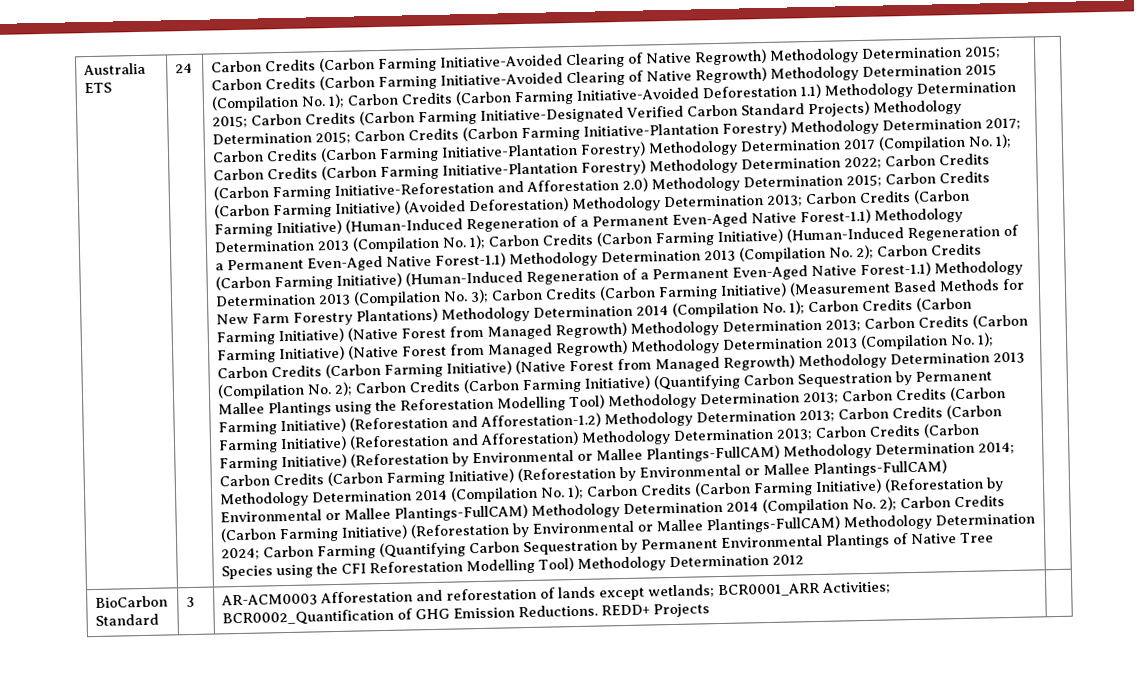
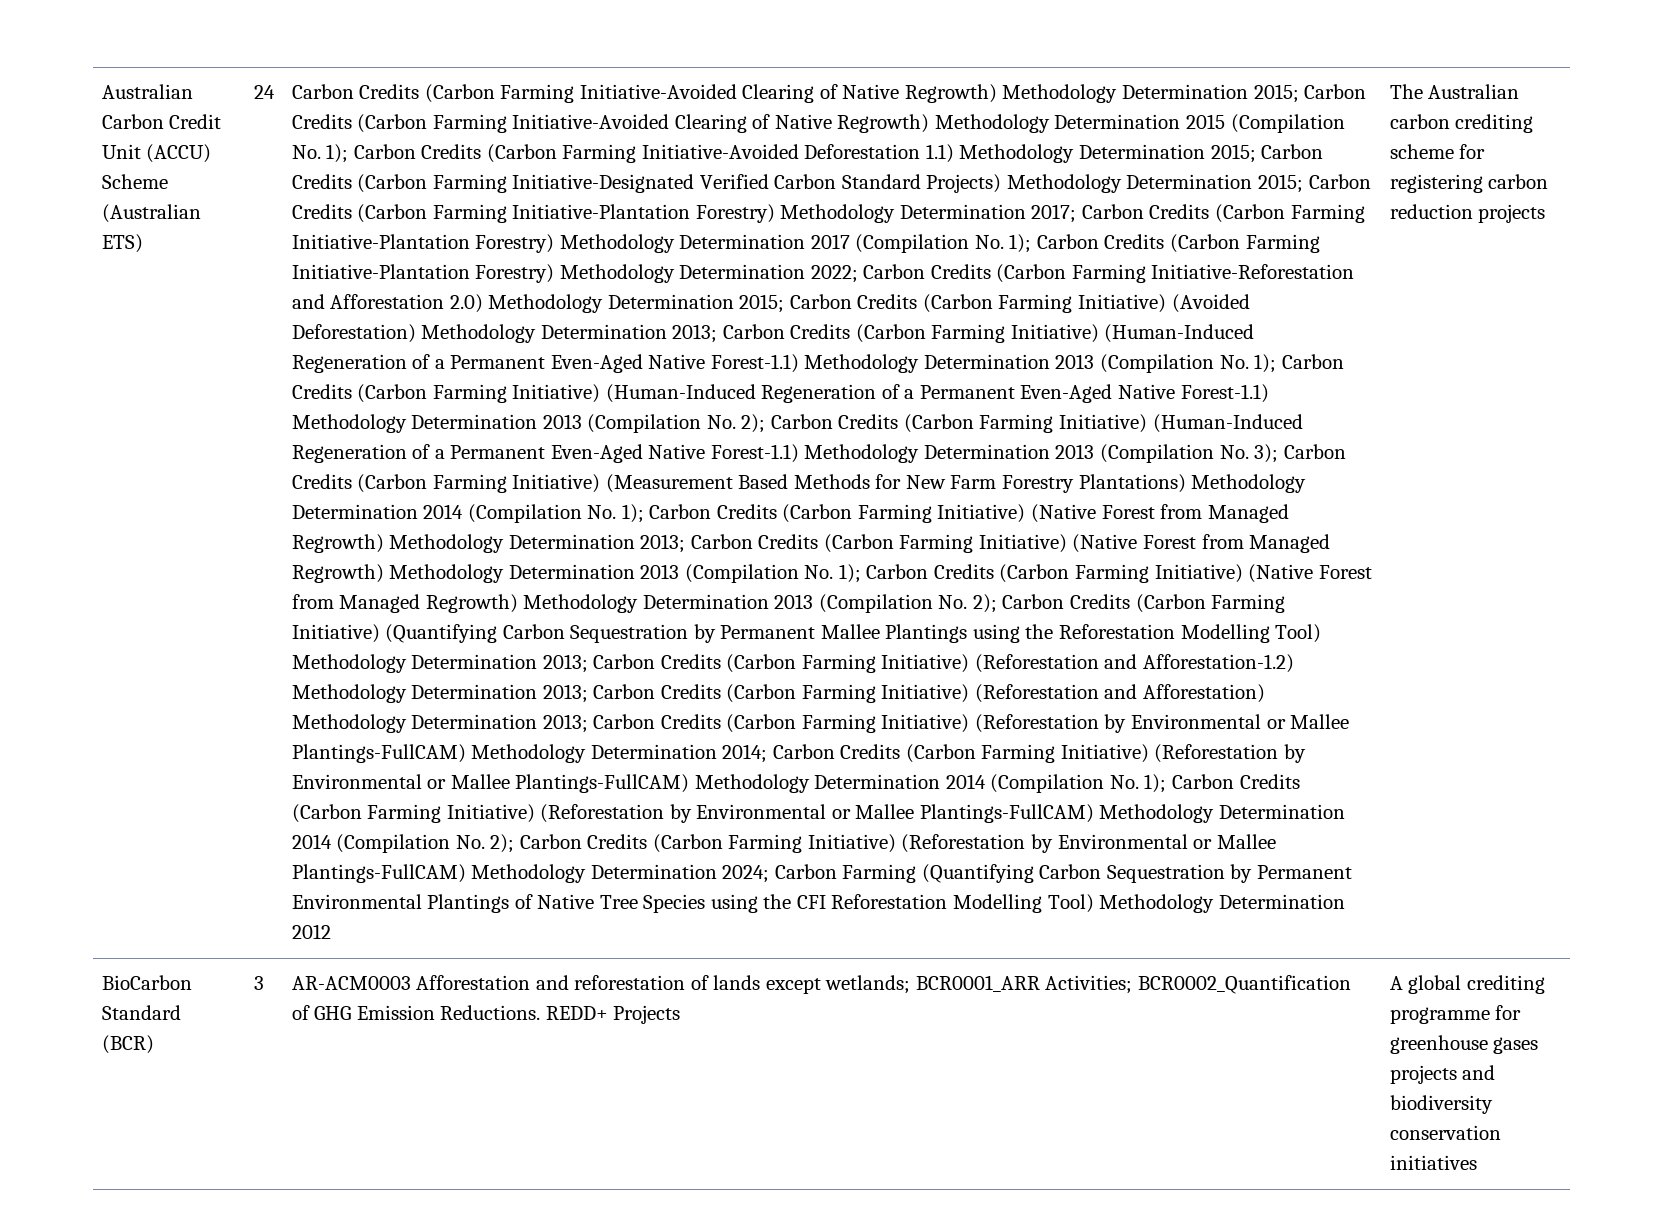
- Australia ETS
+ Australian Carbon Credit Unit (ACCU) Scheme (Australian ETS)
+ The Australian carbon crediting scheme for registering carbon reduction projects
- BioCarbon Standard | 3 | AR-ACM0003 Afforestation and reforestation of lands except wetlands; BCR0001_ARR Activities; BCR0002_Quantification of GHG Emission Reductions. REDD+ Projects |
+ BioCarbon Standard (BCR) | 3 | AR-ACM0003 Afforestation and reforestation of lands except wetlands; BCR0001_ARR Activities; BCR0002_Quantification of GHG Emission Reductions. REDD+ Projects | A global crediting programme for greenhouse gases projects and biodiversity conservation initiatives

